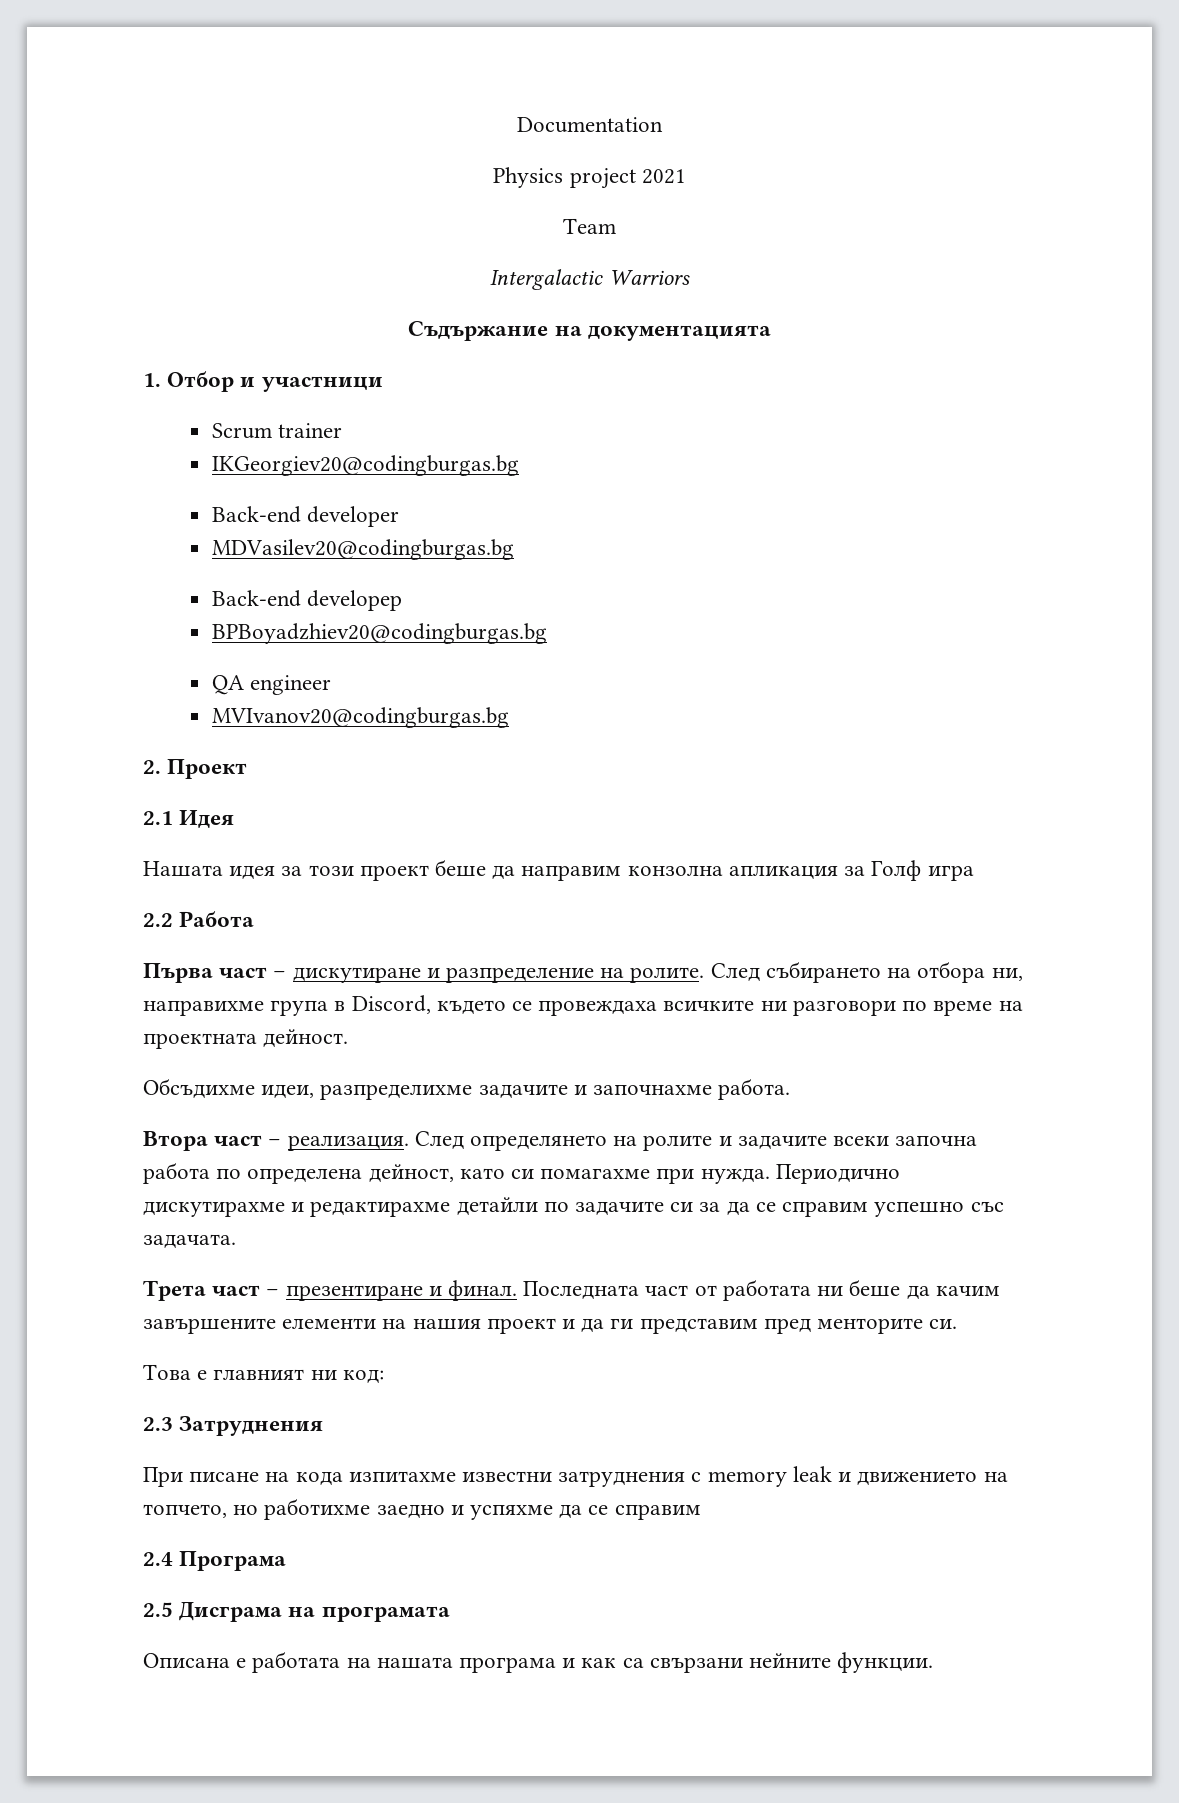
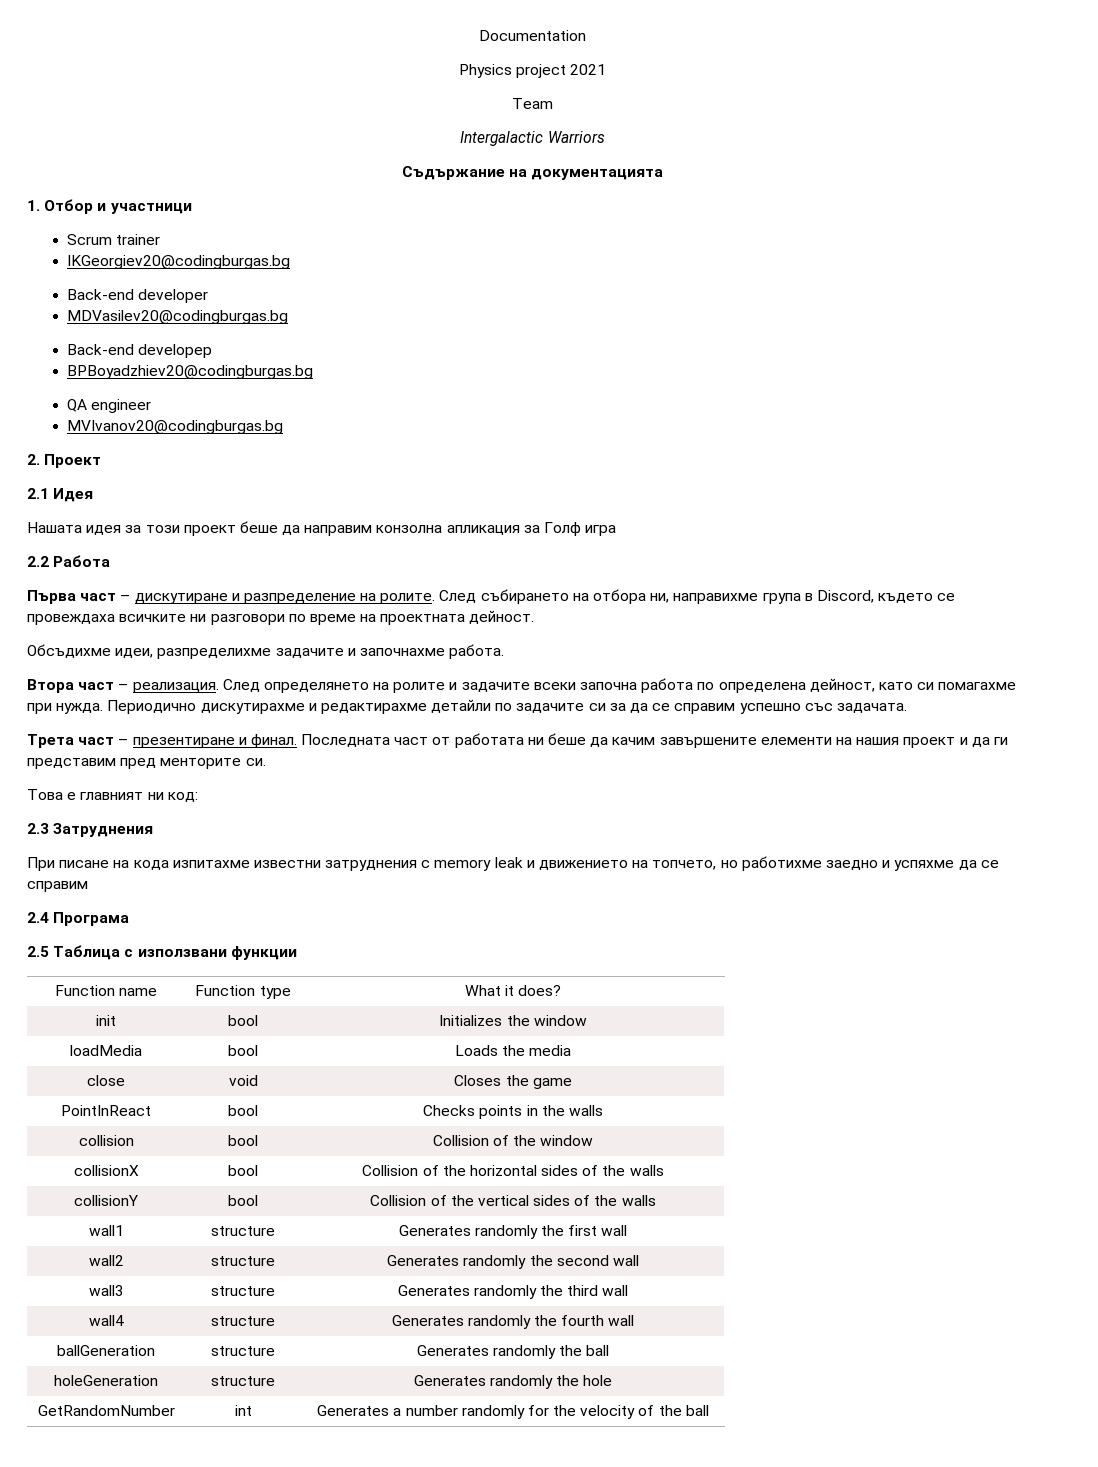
- 2.5 Дисграма на програмата
- Описана е работата на нашата програма и как са свързани нейните функции.
+ 2.5 Taблица с използвани функции
+ Function name | Function type | What it does?
+ init | bool | Initializes the window
+ loadMedia | bool | Loads the media
+ close | void | Closes the game
+ PointInReact | bool | Checks points in the walls
+ collision | bool | Collision of the window
+ collisionX | bool | Collision of the horizontal sides of the walls
+ collisionY | bool | Collision of the vertical sides of the walls
+ wall1 | structure | Generates randomly the first wall
+ wall2 | structure | Generates randomly the second wall
+ wall3 | structure | Generates randomly the third wall
+ wall4 | structure | Generates randomly the fourth wall
+ ballGeneration | structure | Generates randomly the ball
+ holeGeneration | structure | Generates randomly the hole
+ GetRandomNumber | int | Generates a number randomly for the velocity of the ball

